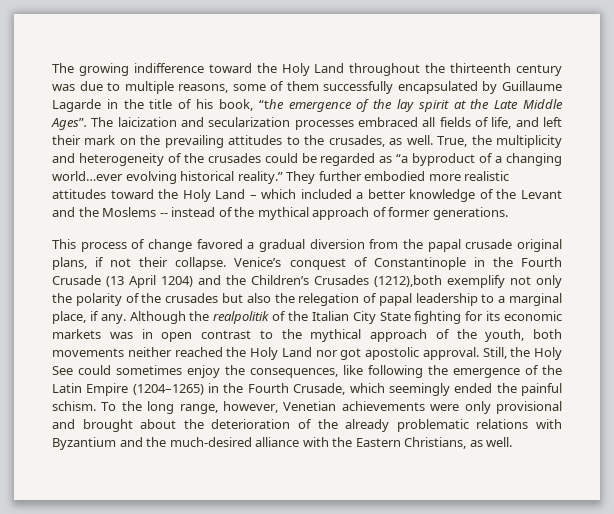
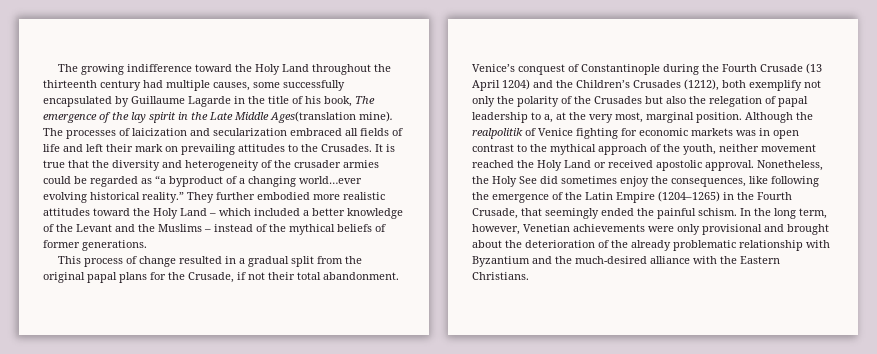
- The growing indifference toward the Holy Land throughout the thirteenth century was due to multiple reasons, some of them successfully encapsulated by Guillaume Lagarde in the title of his book, “the emergence of the lay spirit at the Late Middle Ages”. The laicization and secularization processes embraced all fields of life, and left their mark on the prevailing attitudes to the crusades, as well. True, the multiplicity and heterogeneity of the crusades could be regarded as “a byproduct of a changing world…ever evolving historical reality.”
+ The growing indifference toward the Holy Land throughout the thirteenth century had multiple causes, some successfully encapsulated by Guillaume Lagarde in the title of his book, The emergence of the lay spirit in the Late Middle Ages(translation mine). The processes of laicization and secularization embraced all fields of life and left their mark on prevailing attitudes to the Crusades. It is true that the diversity and heterogeneity of the crusader armies could be regarded as “a byproduct of a changing world…ever evolving historical reality.”
- They further embodied more realistic attitudes toward the Holy Land – which included a better knowledge of the Levant and the Moslems -- instead of the mythical approach of former generations.
+ They further embodied more realistic attitudes toward the Holy Land – which included a better knowledge of the Levant and the Muslims – instead of the mythical beliefs of former generations.
- This process of change favored a gradual diversion from the papal crusade original plans, if not their collapse.
+ This process of change resulted in a gradual split from the original papal plans for the Crusade, if not their total abandonment.
- Venice’s conquest of Constantinople in the Fourth Crusade (13 April 1204) and the Children’s Crusades (1212),both exemplify not only the polarity of the crusades but also the relegation of papal leadership to a marginal place, if any. Although the realpolitik of the Italian City State fighting for its economic markets was in open contrast to the mythical approach of the youth, both movements neither reached the Holy Land nor got apostolic approval.
+ Venice’s conquest of Constantinople during the Fourth Crusade (13 April 1204) and the Children’s Crusades (1212), both exemplify not only the polarity of the Crusades but also the relegation of papal leadership to a, at the very most, marginal position. Although the realpolitik of Venice fighting for economic markets was in open contrast to the mythical approach of the youth, neither movement reached the Holy Land or received apostolic approval.
- Still, the Holy See could sometimes enjoy the consequences, like following the emergence of the Latin Empire (1204–1265) in the Fourth Crusade, which seemingly ended the painful schism.
+ Nonetheless, the Holy See did sometimes enjoy the consequences, like following the emergence of the Latin Empire (1204–1265) in the Fourth Crusade, that seemingly ended the painful schism.
- To the long range, however, Venetian achievements were only provisional and brought about the deterioration of the already problematic relations with Byzantium and the much-desired alliance with the Eastern Christians, as well.
+ In the long term, however, Venetian achievements were only provisional and brought about the deterioration of the already problematic relationship with Byzantium and the much-desired alliance with the Eastern Christians.

